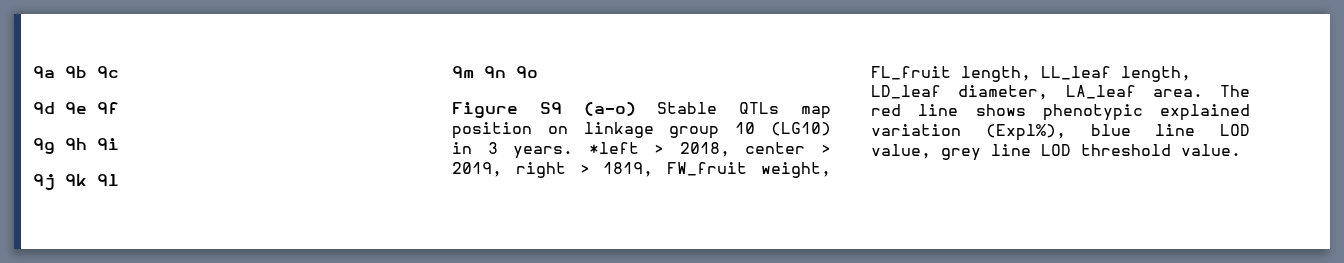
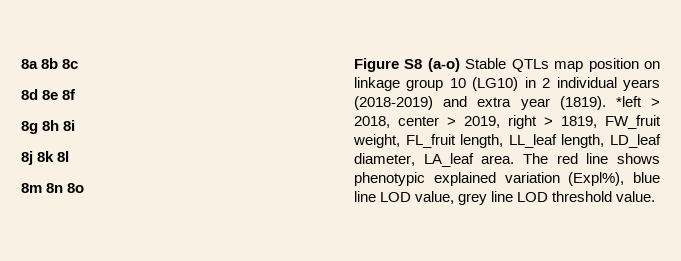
- 9a 9b 9c
- 9d 9e 9f
- 9g 9h 9i
- 9j 9k 9l
- 9m 9n 9o
+ 8a 8b 8c
+ 8d 8e 8f
+ 8g 8h 8i
+ 8j 8k 8l
+ 8m 8n 8o
- Figure S9 (a-o) Stable QTLs map position on linkage group 10 (LG10) in 3 years.
+ Figure S8 (a-o) Stable QTLs map position on linkage group 10 (LG10) in 2 individual years (2018-2019) and extra year (1819).

